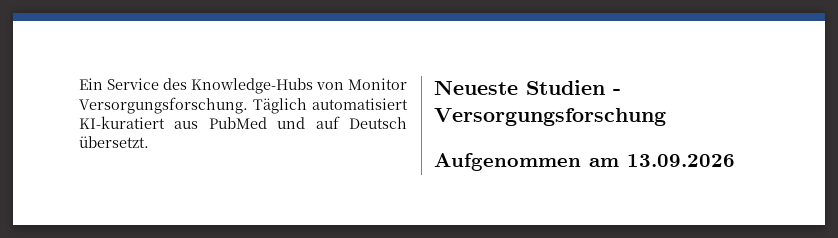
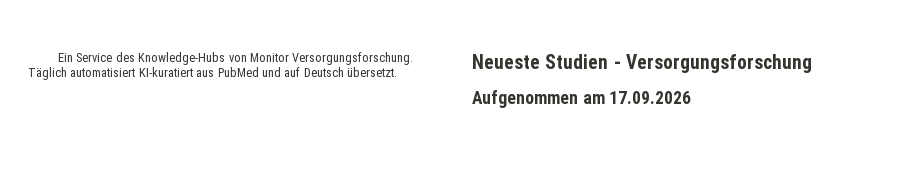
- Aufgenommen am 13.09.2026
+ Aufgenommen am 17.09.2026

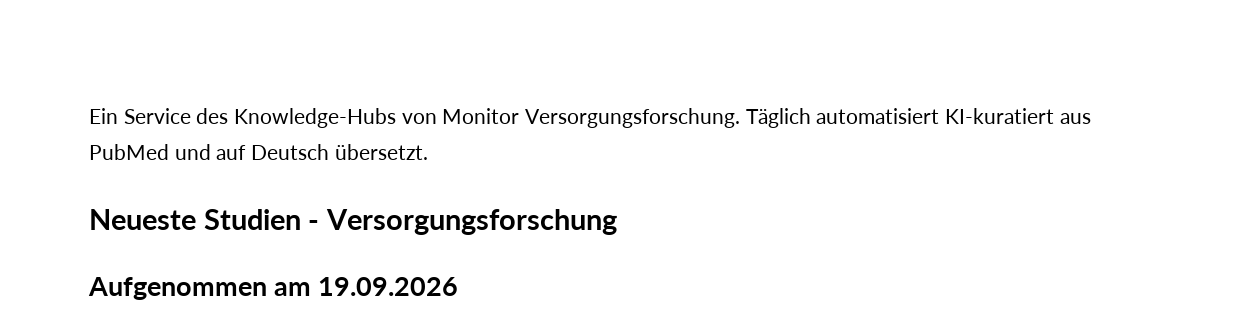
- Aufgenommen am 17.09.2026
+ Aufgenommen am 19.09.2026

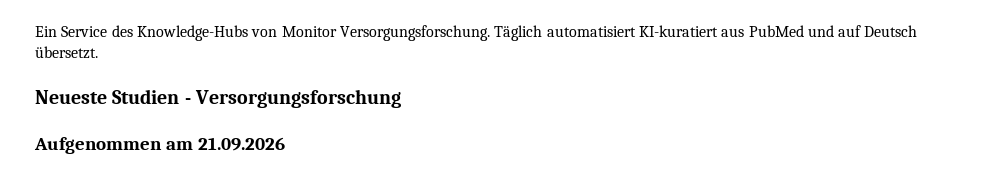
- Aufgenommen am 19.09.2026
+ Aufgenommen am 21.09.2026

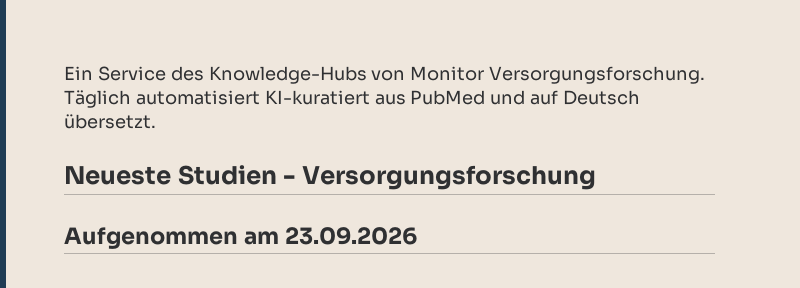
- Aufgenommen am 21.09.2026
+ Aufgenommen am 23.09.2026

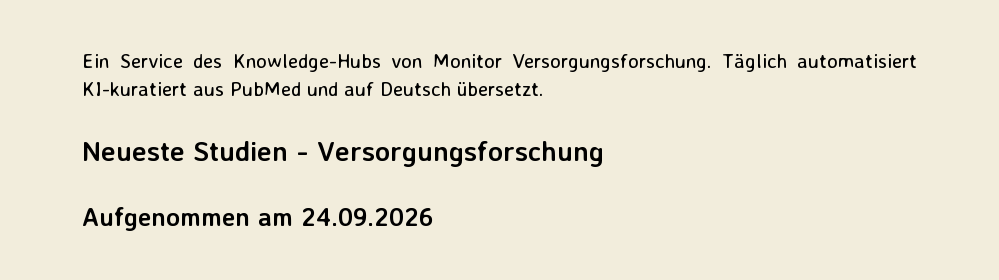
- Aufgenommen am 23.09.2026
+ Aufgenommen am 24.09.2026

